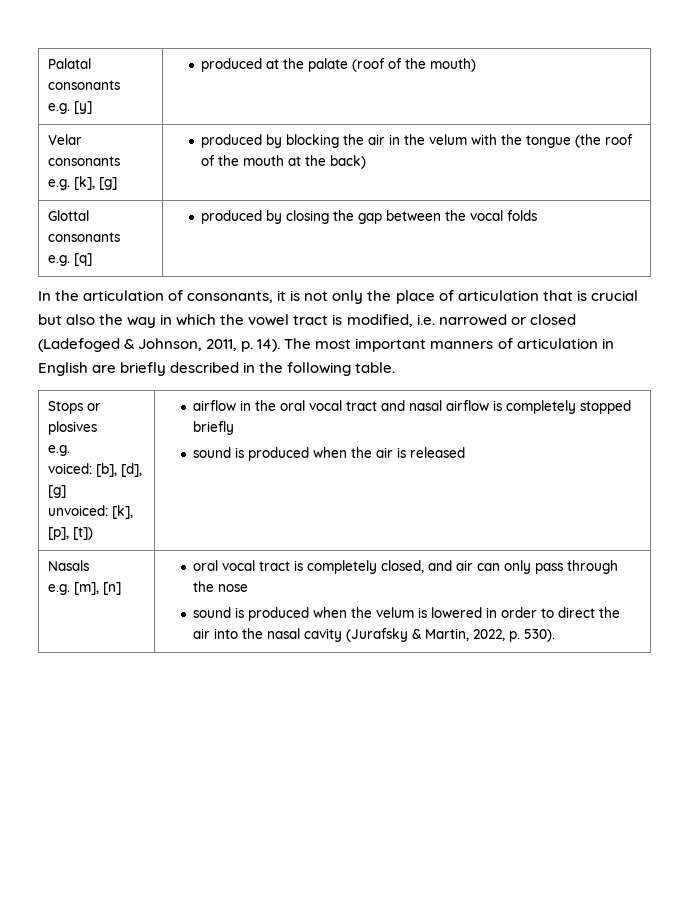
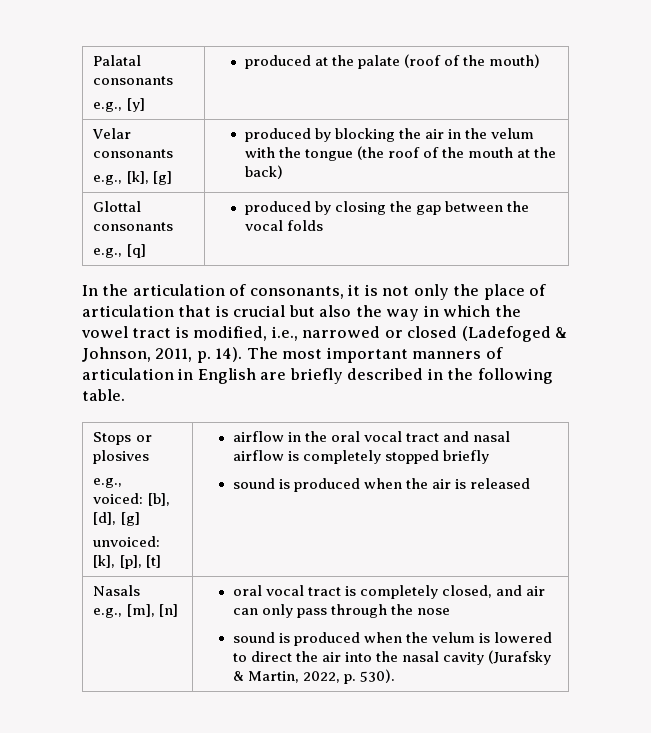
  Palatal consonants
- e.g. [y] | produced at the palate (roof of the mouth)
+ e.g., [y] | produced at the palate (roof of the mouth)
  Velar consonants
- e.g. [k], [g] | produced by blocking the air in the velum with the tongue (the roof of the mouth at the back)
+ e.g., [k], [g] | produced by blocking the air in the velum with the tongue (the roof of the mouth at the back)
  Glottal consonants
- e.g. [q] | produced by closing the gap between the vocal folds
+ e.g., [q] | produced by closing the gap between the vocal folds
- In the articulation of consonants, it is not only the place of articulation that is crucial but also the way in which the vowel tract is modified, i.e. narrowed or closed (Ladefoged & Johnson, 2011, p. 14).
+ In the articulation of consonants, it is not only the place of articulation that is crucial but also the way in which the vowel tract is modified, i.e., narrowed or closed (Ladefoged & Johnson, 2011, p. 14).
  Stops or plosives
- e.g.
+ e.g.,
  voiced: [b], [d], [g]
- unvoiced: [k], [p], [t]) | airflow in the oral vocal tract and nasal airflow is completely stopped briefly
+ unvoiced: [k], [p], [t] | airflow in the oral vocal tract and nasal airflow is completely stopped briefly
- e.g. [m], [n]
+ e.g., [m], [n]
- sound is produced when the velum is lowered in order to direct the air into the nasal cavity (Jurafsky & Martin, 2022, p. 530).
+ sound is produced when the velum is lowered to direct the air into the nasal cavity (Jurafsky & Martin, 2022, p. 530).

